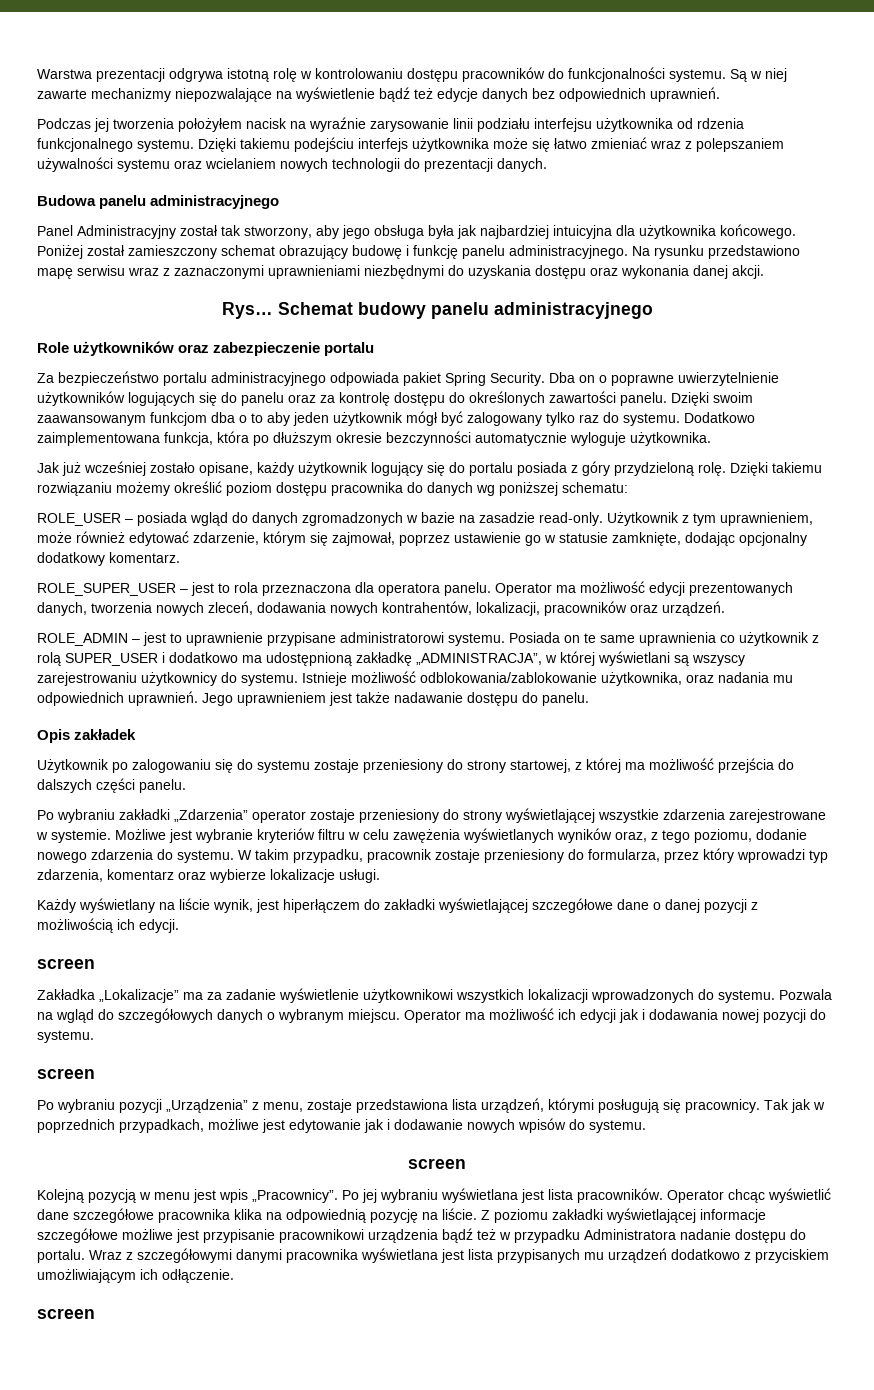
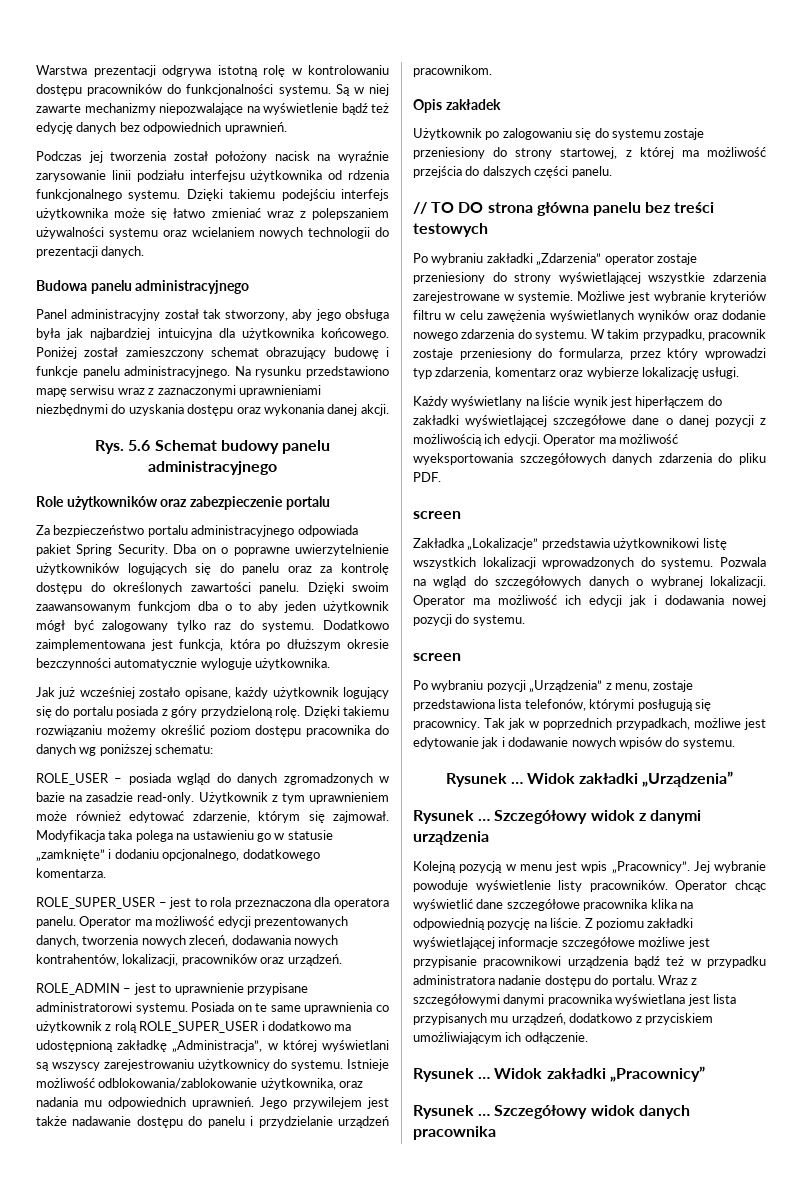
- Są w niej zawarte mechanizmy niepozwalające na wyświetlenie bądź też edycje danych bez odpowiednich uprawnień.
+ Są w niej zawarte mechanizmy niepozwalające na wyświetlenie bądź też edycję danych bez odpowiednich uprawnień.
- Podczas jej tworzenia położyłem nacisk na wyraźnie zarysowanie linii podziału interfejsu użytkownika od rdzenia funkcjonalnego systemu.
+ Podczas jej tworzenia został położony nacisk na wyraźnie zarysowanie linii podziału interfejsu użytkownika od rdzenia funkcjonalnego systemu.
- Panel Administracyjny został tak stworzony, aby jego obsługa była jak najbardziej intuicyjna dla użytkownika końcowego.
+ Panel administracyjny został tak stworzony, aby jego obsługa była jak najbardziej intuicyjna dla użytkownika końcowego.
- Poniżej został zamieszczony schemat obrazujący budowę i funkcję panelu administracyjnego.
+ Poniżej został zamieszczony schemat obrazujący budowę i funkcje panelu administracyjnego.
- Rys… Schemat budowy panelu administracyjnego
+ Rys. 5.6 Schemat budowy panelu administracyjnego
- Dodatkowo zaimplementowana funkcja, która po dłuższym okresie bezczynności automatycznie wyloguje użytkownika.
+ Dodatkowo zaimplementowana jest funkcja, która po dłuższym okresie bezczynności automatycznie wyloguje użytkownika.
- Użytkownik z tym uprawnieniem, może również edytować zdarzenie, którym się zajmował, poprzez ustawienie go w statusie zamknięte, dodając opcjonalny dodatkowy komentarz.
+ Użytkownik z tym uprawnieniem może również edytować zdarzenie, którym się zajmował. Modyfikacja taka polega na ustawieniu go w statusie „zamknięte” i dodaniu opcjonalnego, dodatkowego komentarza.
- Posiada on te same uprawnienia co użytkownik z rolą SUPER_USER i dodatkowo ma udostępnioną zakładkę „ADMINISTRACJA”, w której wyświetlani są wszyscy zarejestrowaniu użytkownicy do systemu.
+ Posiada on te same uprawnienia co użytkownik z rolą ROLE_SUPER_USER i dodatkowo ma udostępnioną zakładkę „Administracja”, w której wyświetlani są wszyscy zarejestrowaniu użytkownicy do systemu.
- Jego uprawnieniem jest także nadawanie dostępu do panelu.
+ Jego przywilejem jest także nadawanie dostępu do panelu i przydzielanie urządzeń pracownikom.
+ // TO DO strona główna panelu bez treści testowych
- Możliwe jest wybranie kryteriów filtru w celu zawężenia wyświetlanych wyników oraz, z tego poziomu, dodanie nowego zdarzenia do systemu.
+ Możliwe jest wybranie kryteriów filtru w celu zawężenia wyświetlanych wyników oraz dodanie nowego zdarzenia do systemu.
- W takim przypadku, pracownik zostaje przeniesiony do formularza, przez który wprowadzi typ zdarzenia, komentarz oraz wybierze lokalizacje usługi.
+ W takim przypadku, pracownik zostaje przeniesiony do formularza, przez który wprowadzi typ zdarzenia, komentarz oraz wybierze lokalizację usługi.
- Każdy wyświetlany na liście wynik, jest hiperłączem do zakładki wyświetlającej szczegółowe dane o danej pozycji z możliwością ich edycji.
+ Każdy wyświetlany na liście wynik jest hiperłączem do zakładki wyświetlającej szczegółowe dane o danej pozycji z możliwością ich edycji. Operator ma możliwość wyeksportowania szczegółowych danych zdarzenia do pliku PDF.
  screen
- Zakładka „Lokalizacje” ma za zadanie wyświetlenie użytkownikowi wszystkich lokalizacji wprowadzonych do systemu.
+ Zakładka „Lokalizacje” przedstawia użytkownikowi listę wszystkich lokalizacji wprowadzonych do systemu.
- Pozwala na wgląd do szczegółowych danych o wybranym miejscu.
+ Pozwala na wgląd do szczegółowych danych o wybranej lokalizacji.
- Po wybraniu pozycji „Urządzenia” z menu, zostaje przedstawiona lista urządzeń, którymi posługują się pracownicy.
+ Po wybraniu pozycji „Urządzenia” z menu, zostaje przedstawiona lista telefonów, którymi posługują się pracownicy.
  Tak jak w poprzednich przypadkach, możliwe jest edytowanie jak i dodawanie nowych wpisów do systemu.
- screen
+ Rysunek … Widok zakładki „Urządzenia”
+ Rysunek … Szczegółowy widok z danymi urządzenia
- Po jej wybraniu wyświetlana jest lista pracowników.
+ Jej wybranie powoduje wyświetlenie listy pracowników.
- Z poziomu zakładki wyświetlającej informacje szczegółowe możliwe jest przypisanie pracownikowi urządzenia bądź też w przypadku Administratora nadanie dostępu do portalu.
+ Z poziomu zakładki wyświetlającej informacje szczegółowe możliwe jest przypisanie pracownikowi urządzenia bądź też w przypadku administratora nadanie dostępu do portalu.
- Wraz z szczegółowymi danymi pracownika wyświetlana jest lista przypisanych mu urządzeń dodatkowo z przyciskiem umożliwiającym ich odłączenie.
- screen
+ Wraz z szczegółowymi danymi pracownika wyświetlana jest lista przypisanych mu urządzeń, dodatkowo z przyciskiem umożliwiającym ich odłączenie.
+ Rysunek … Widok zakładki „Pracownicy”
+ Rysunek … Szczegółowy widok danych pracownika

